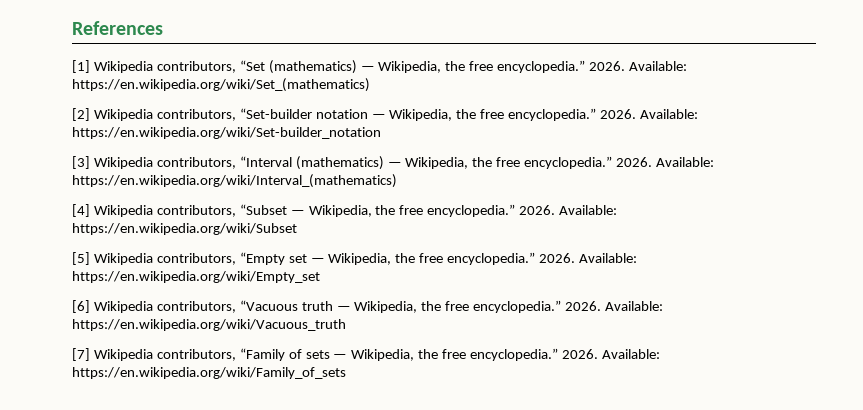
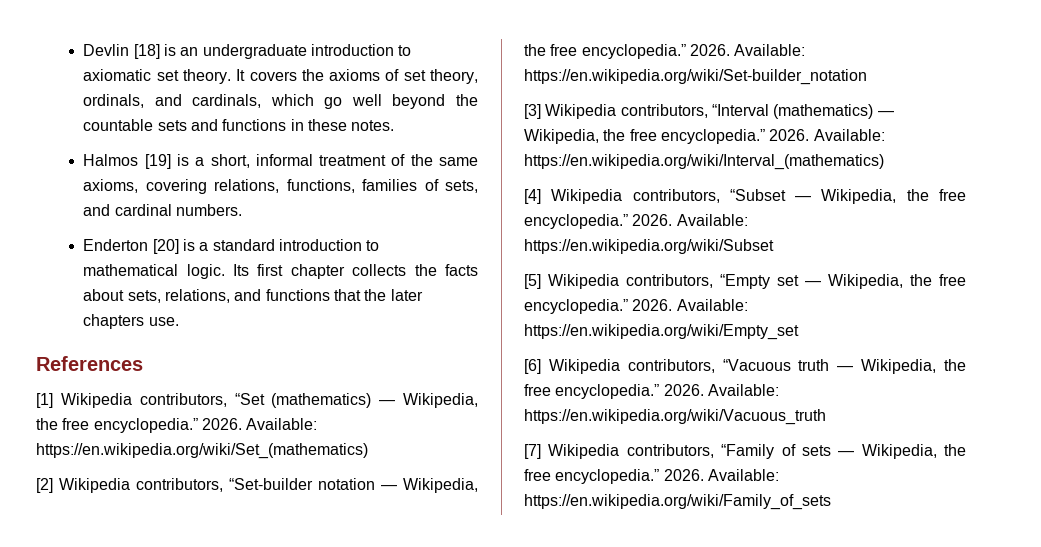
+ Devlin [18] is an undergraduate introduction to axiomatic set theory. It covers the axioms of set theory, ordinals, and cardinals, which go well beyond the countable sets and functions in these notes.
+ Halmos [19] is a short, informal treatment of the same axioms, covering relations, functions, families of sets, and cardinal numbers.
+ Enderton [20] is a standard introduction to mathematical logic. Its first chapter collects the facts about sets, relations, and functions that the later chapters use.

